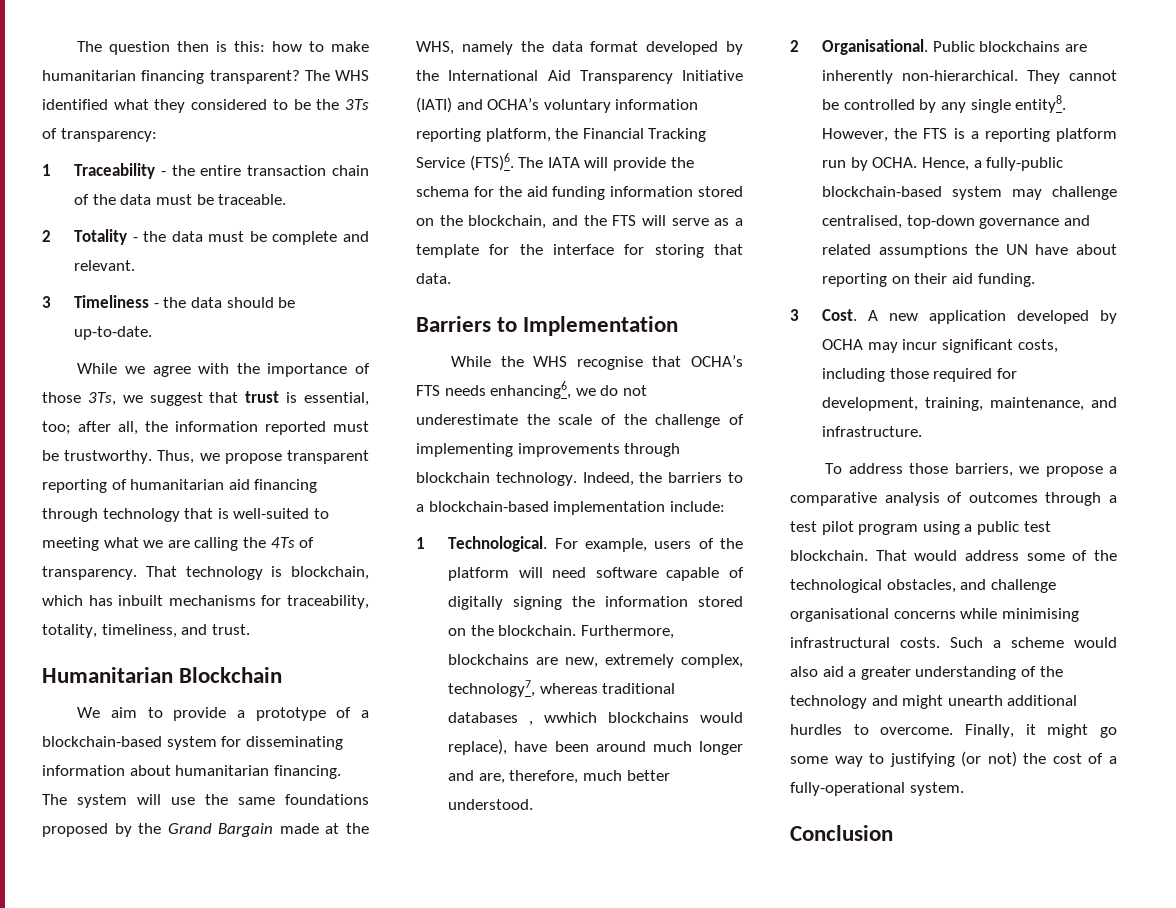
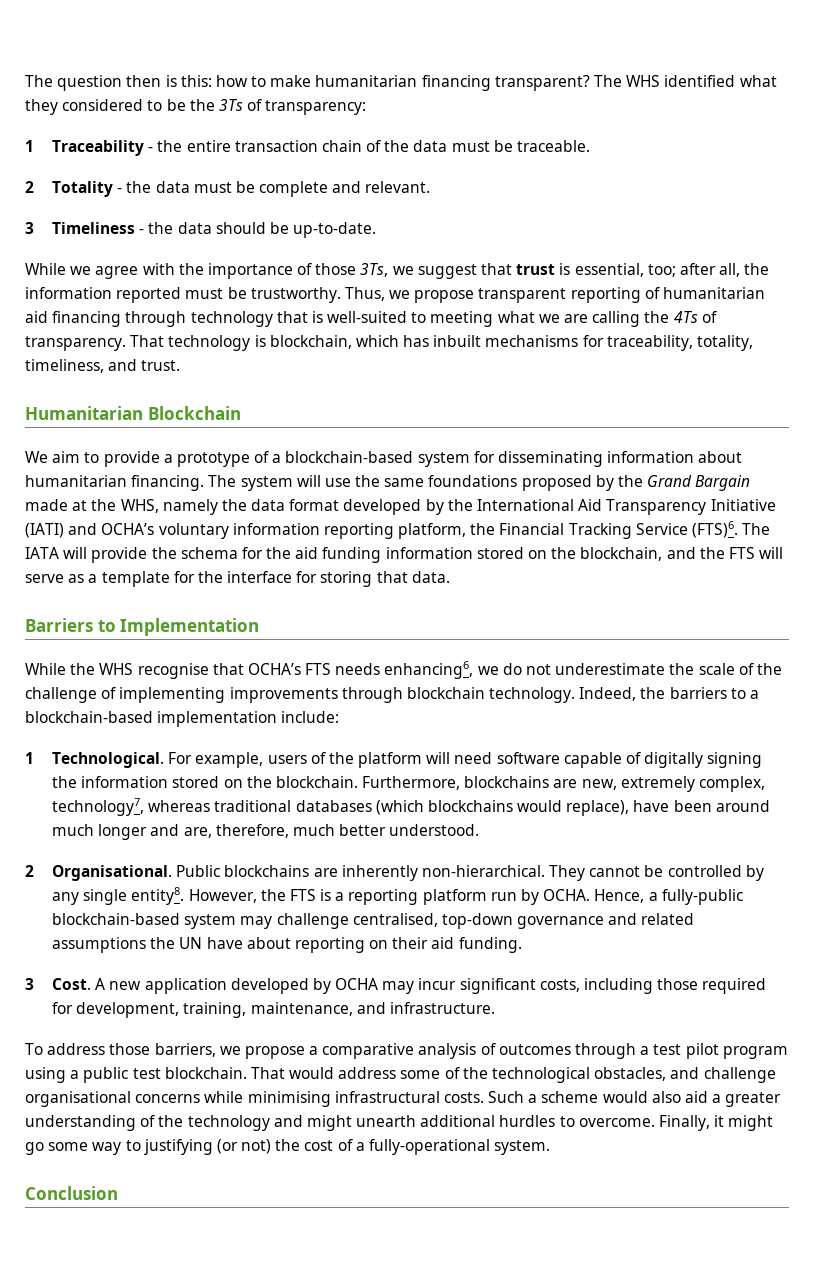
- Furthermore, blockchains are new, extremely complex, technology7, whereas traditional databases , wwhich blockchains would replace), have been around much longer and are, therefore, much better understood.
+ Furthermore, blockchains are new, extremely complex, technology7, whereas traditional databases (which blockchains would replace), have been around much longer and are, therefore, much better understood.

